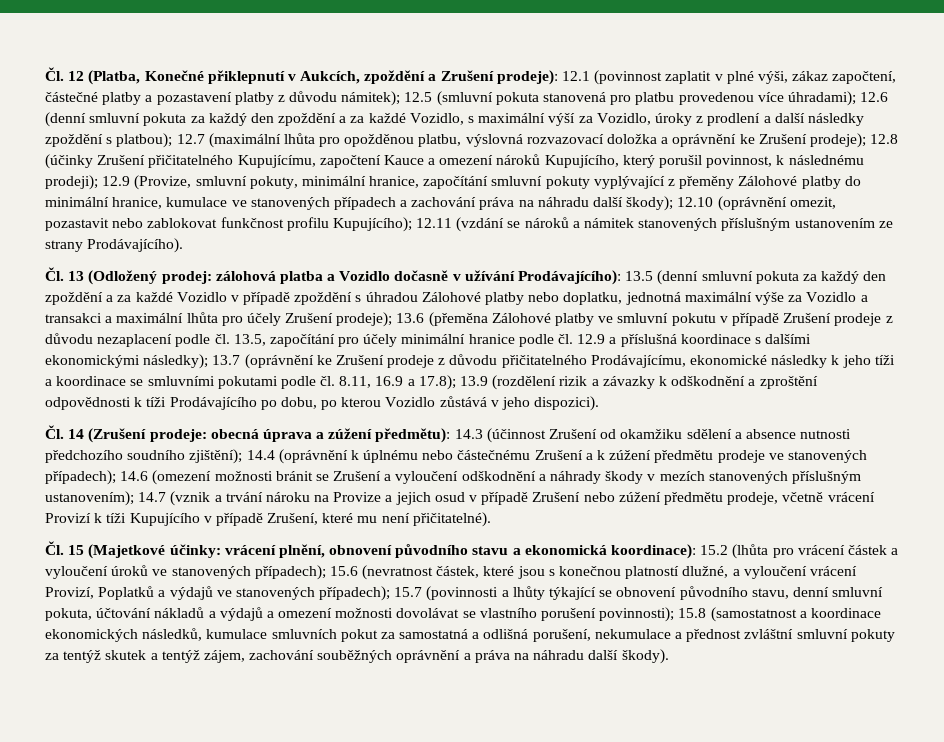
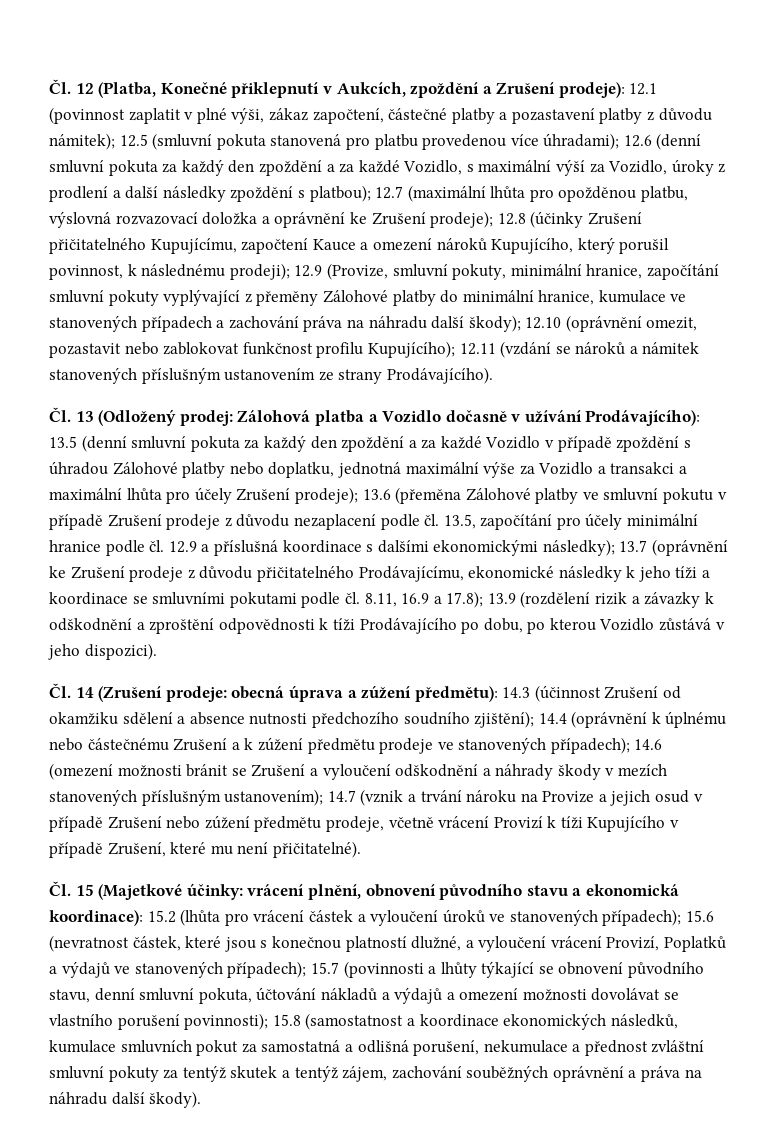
- zálohová platba a Vozidlo dočasně v užívání Prodávajícího):
+ Zálohová platba a Vozidlo dočasně v užívání Prodávajícího):

